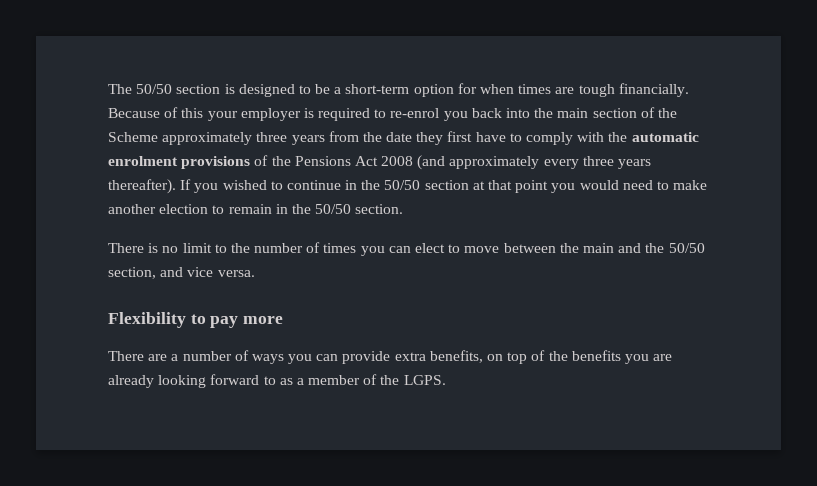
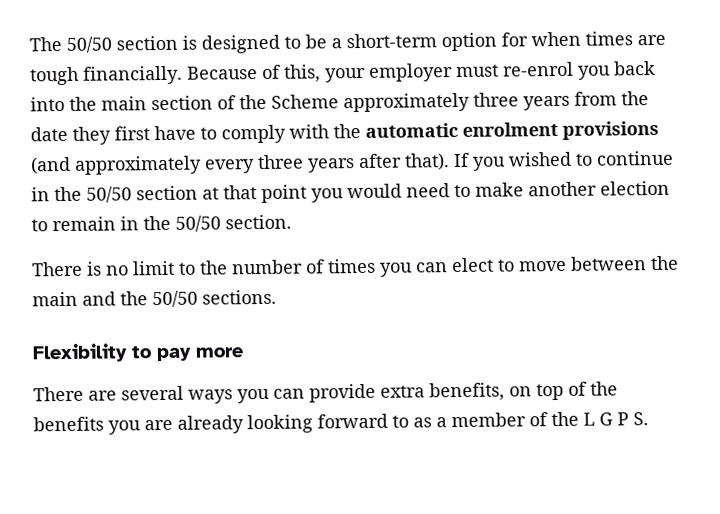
- Because of this your employer is required to re-enrol you back into the main section of the Scheme approximately three years from the date they first have to comply with the automatic enrolment provisions of the Pensions Act 2008 (and approximately every three years thereafter).
+ Because of this, your employer must re-enrol you back into the main section of the Scheme approximately three years from the date they first have to comply with the automatic enrolment provisions (and approximately every three years after that).
- There is no limit to the number of times you can elect to move between the main and the 50/50 section, and vice versa.
+ There is no limit to the number of times you can elect to move between the main and the 50/50 sections.
- There are a number of ways you can provide extra benefits, on top of the benefits you are already looking forward to as a member of the LGPS.
+ There are several ways you can provide extra benefits, on top of the benefits you are already looking forward to as a member of the L G P S.

